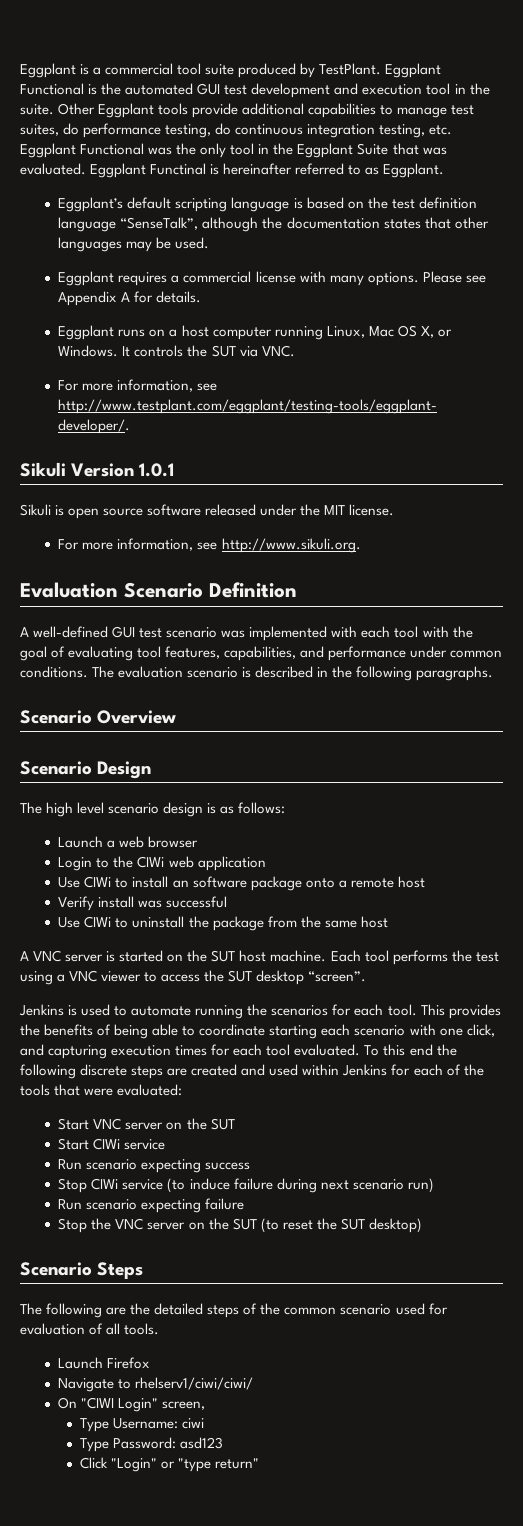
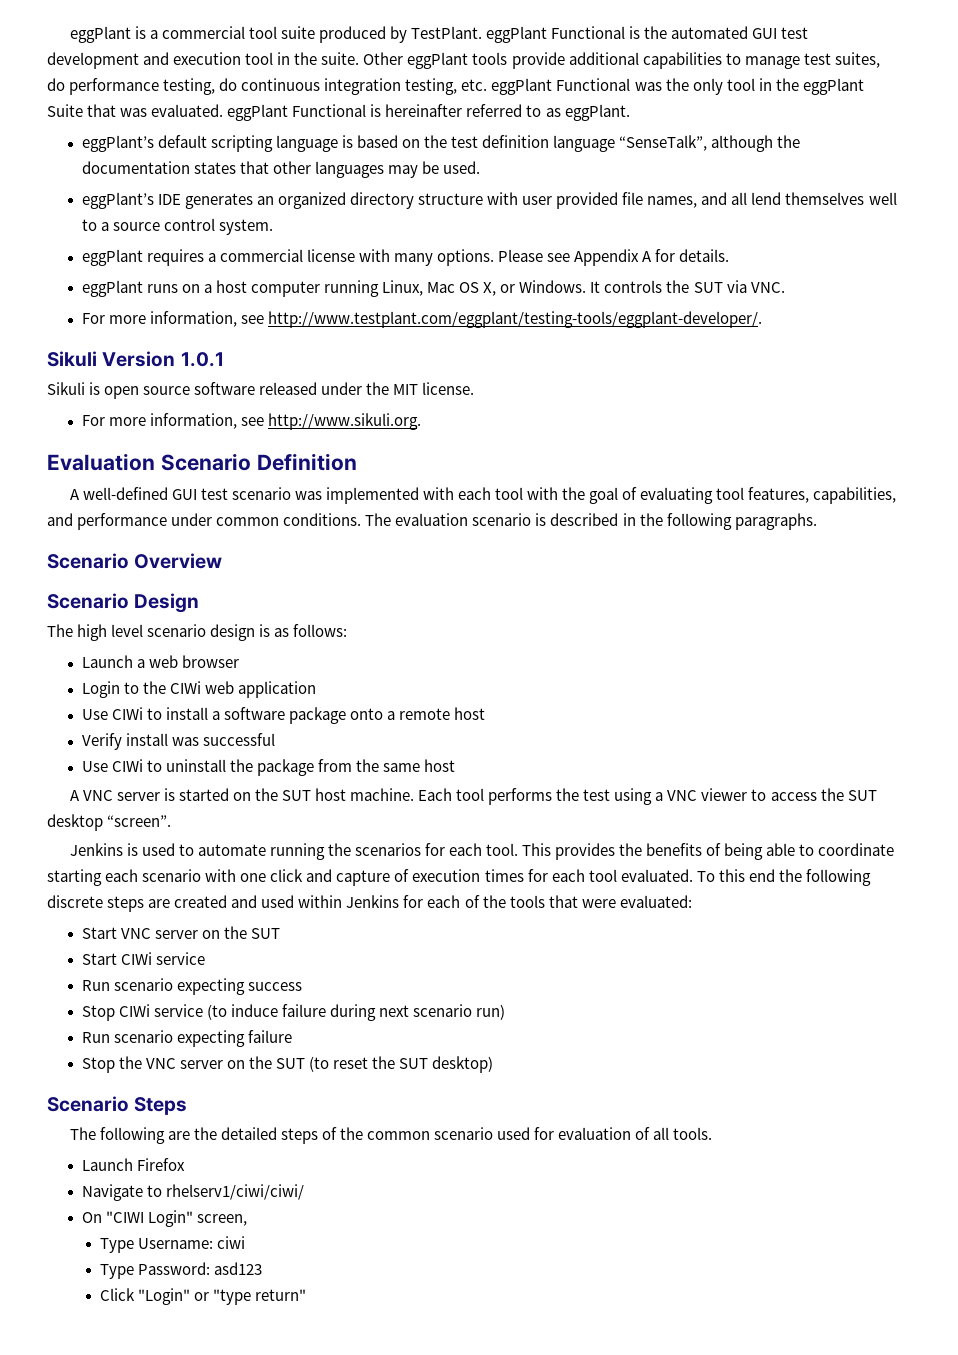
- Eggplant is a commercial tool suite produced by TestPlant. Eggplant Functional is the automated GUI test development and execution tool in the suite.
+ eggPlant is a commercial tool suite produced by TestPlant. eggPlant Functional is the automated GUI test development and execution tool in the suite.
- Other Eggplant tools provide additional capabilities to manage test suites, do performance testing, do continuous integration testing, etc. Eggplant Functional was the only tool in the Eggplant Suite that was evaluated. Eggplant Functinal is hereinafter referred to as Eggplant.
- Eggplant’s default scripting language is based on the test definition language “SenseTalk”, although the documentation states that other languages may be used.
+ Other eggPlant tools provide additional capabilities to manage test suites, do performance testing, do continuous integration testing, etc. eggPlant Functional was the only tool in the eggPlant Suite that was evaluated. eggPlant Functional is hereinafter referred to as eggPlant.
+ eggPlant’s default scripting language is based on the test definition language “SenseTalk”, although the documentation states that other languages may be used.
- Eggplant requires a commercial license with many options.
+ eggPlant’s IDE generates an organized directory structure with user provided file names, and all lend themselves well to a source control system.
+ eggPlant requires a commercial license with many options.
- Eggplant runs on a host computer running Linux, Mac OS X, or Windows.
+ eggPlant runs on a host computer running Linux, Mac OS X, or Windows.
- Use CIWi to install an software package onto a remote host
+ Use CIWi to install a software package onto a remote host
- This provides the benefits of being able to coordinate starting each scenario with one click, and capturing execution times for each tool evaluated.
+ This provides the benefits of being able to coordinate starting each scenario with one click and capture of execution times for each tool evaluated.

